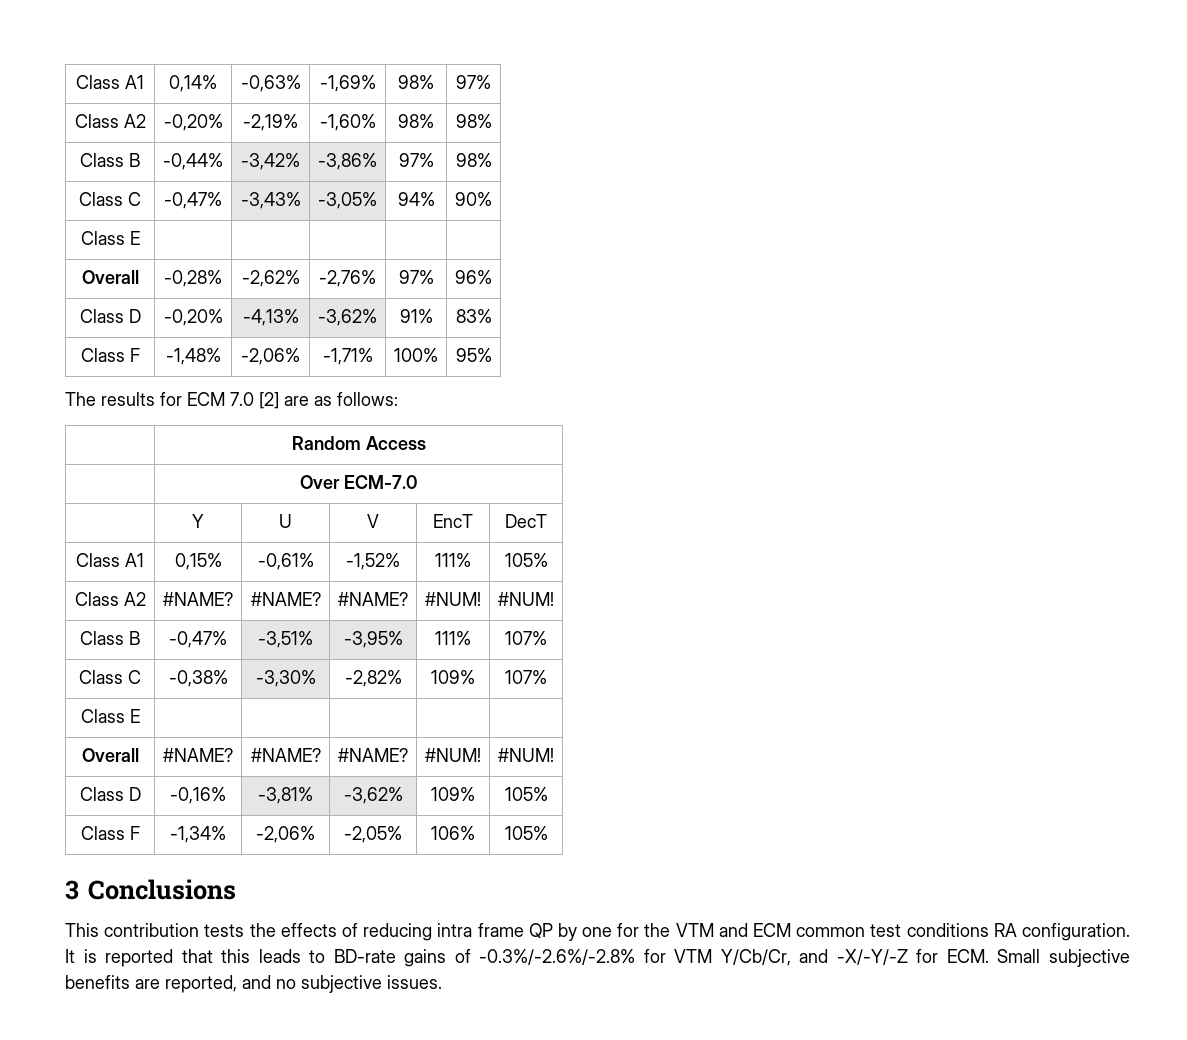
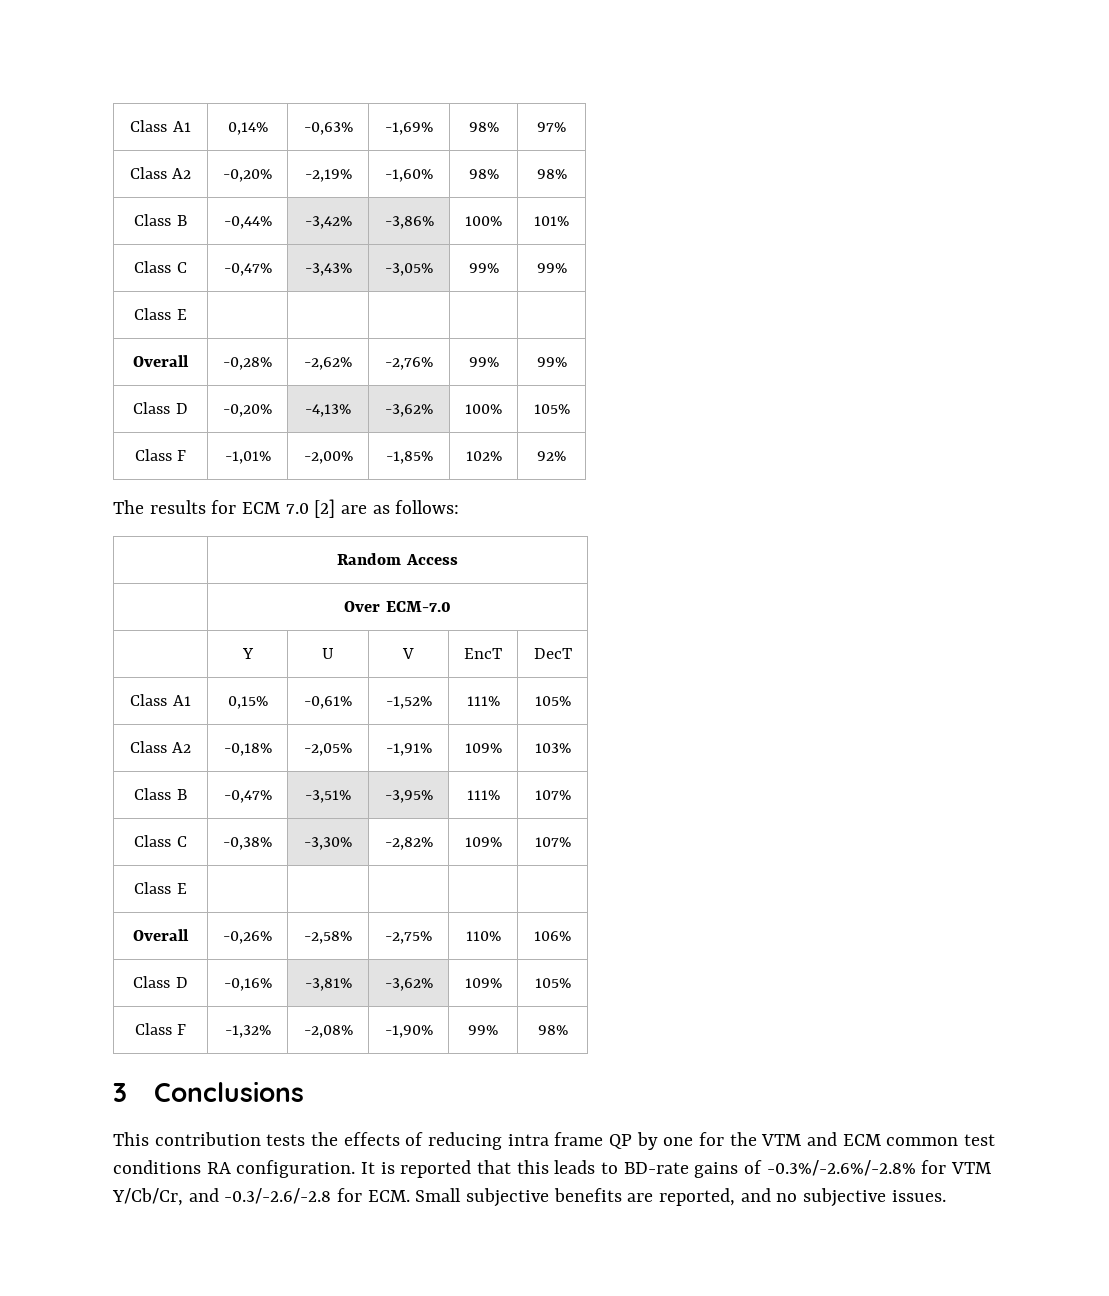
- Class B | -0,44% | -3,42% | -3,86% | 97% | 98%
+ Class B | -0,44% | -3,42% | -3,86% | 100% | 101%
- Class C | -0,47% | -3,43% | -3,05% | 94% | 90%
+ Class C | -0,47% | -3,43% | -3,05% | 99% | 99%
- Overall | -0,28% | -2,62% | -2,76% | 97% | 96%
+ Overall | -0,28% | -2,62% | -2,76% | 99% | 99%
- Class D | -0,20% | -4,13% | -3,62% | 91% | 83%
- Class F | -1,48% | -2,06% | -1,71% | 100% | 95%
+ Class D | -0,20% | -4,13% | -3,62% | 100% | 105%
+ Class F | -1,01% | -2,00% | -1,85% | 102% | 92%
- Class A2 | #NAME? | #NAME? | #NAME? | #NUM! | #NUM!
+ Class A2 | -0,18% | -2,05% | -1,91% | 109% | 103%
- Overall | #NAME? | #NAME? | #NAME? | #NUM! | #NUM!
+ Overall | -0,26% | -2,58% | -2,75% | 110% | 106%
- Class F | -1,34% | -2,06% | -2,05% | 106% | 105%
+ Class F | -1,32% | -2,08% | -1,90% | 99% | 98%
- It is reported that this leads to BD-rate gains of -0.3%/-2.6%/-2.8% for VTM Y/Cb/Cr, and -X/-Y/-Z for ECM. Small subjective benefits are reported, and no subjective issues.
+ It is reported that this leads to BD-rate gains of -0.3%/-2.6%/-2.8% for VTM Y/Cb/Cr, and -0.3/-2.6/-2.8 for ECM. Small subjective benefits are reported, and no subjective issues.

